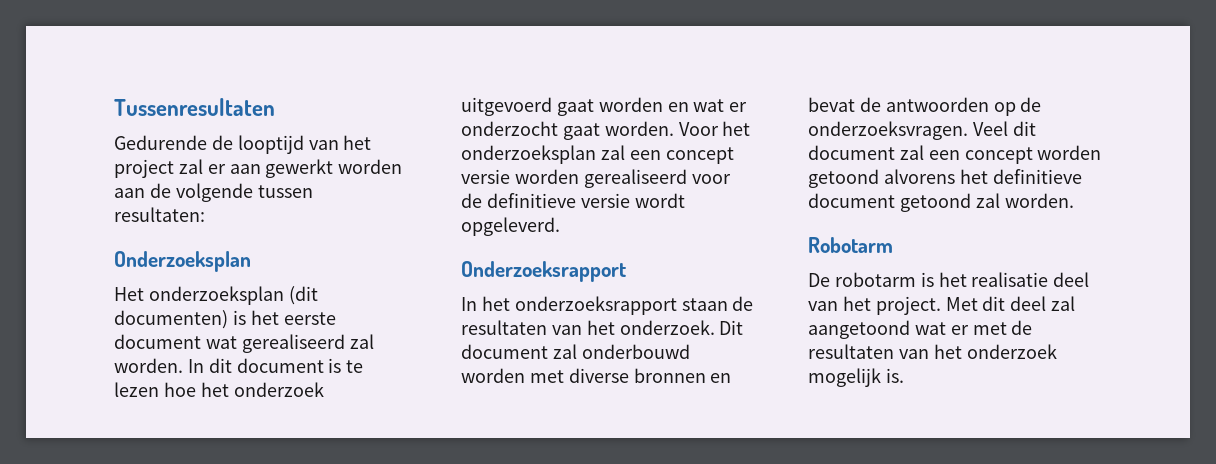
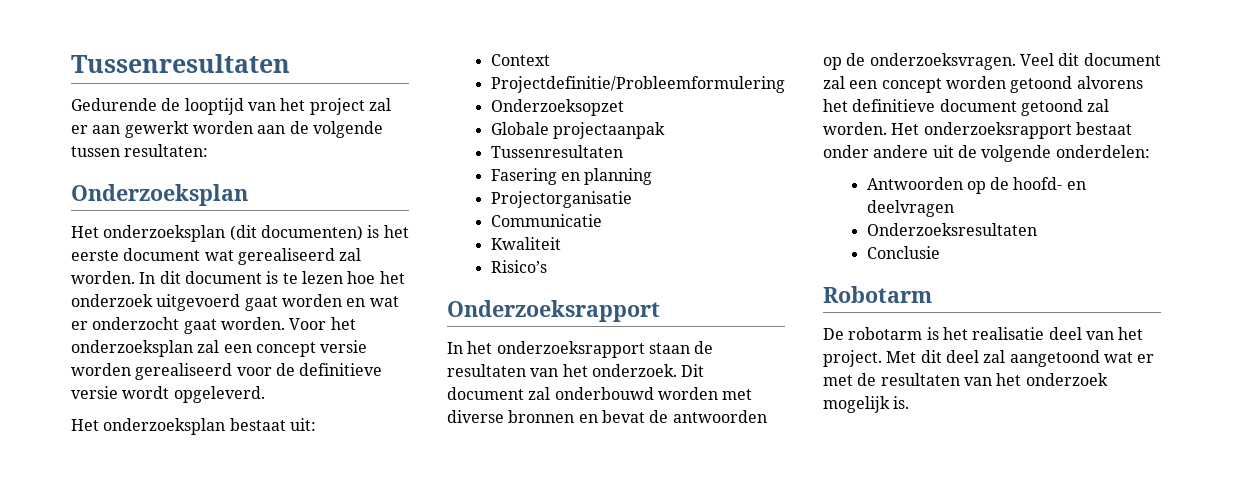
+ Het onderzoeksplan bestaat uit:
+ Context
+ Projectdefinitie/Probleemformulering
+ Onderzoeksopzet
+ Globale projectaanpak
+ Tussenresultaten
+ Fasering en planning
+ Projectorganisatie
+ Communicatie
+ Kwaliteit
+ Risico’s
+ Het onderzoeksrapport bestaat onder andere uit de volgende onderdelen:
+ Antwoorden op de hoofd- en deelvragen
+ Onderzoeksresultaten
+ Conclusie

